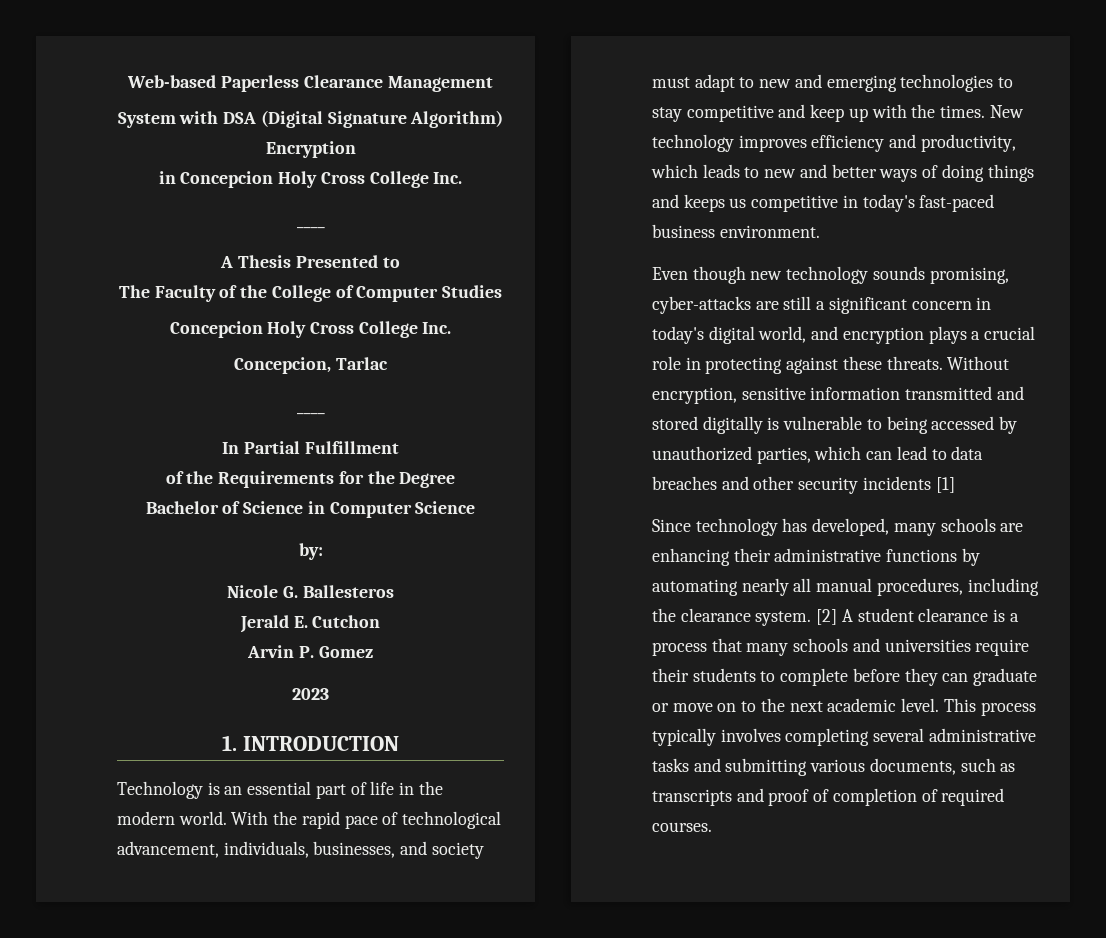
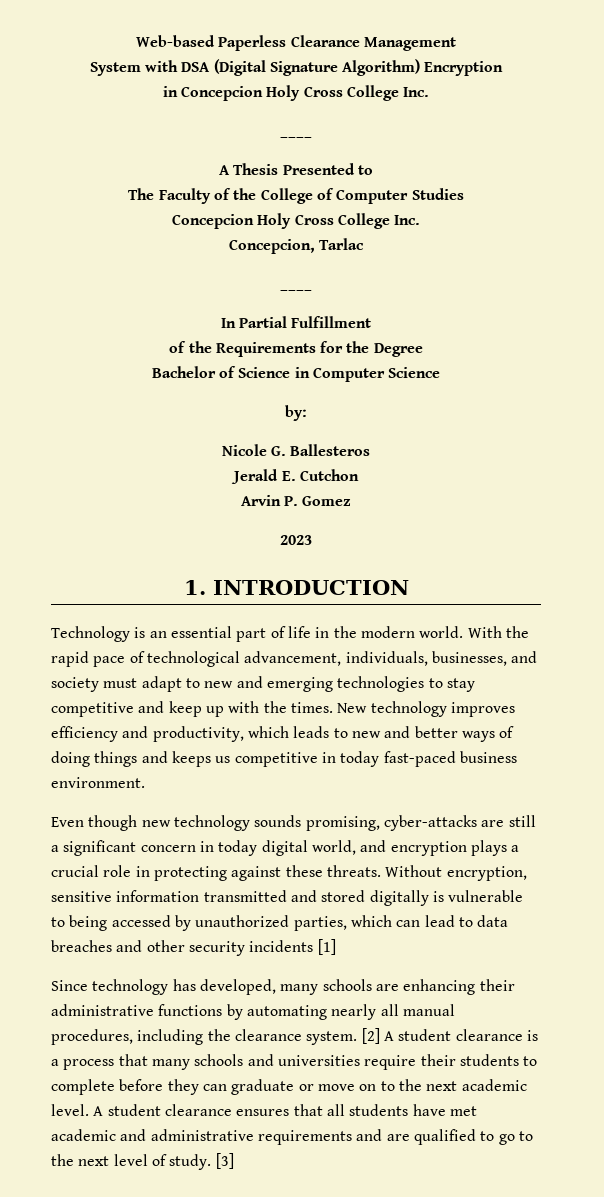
- New technology improves efficiency and productivity, which leads to new and better ways of doing things and keeps us competitive in today's fast-paced business environment.
+ New technology improves efficiency and productivity, which leads to new and better ways of doing things and keeps us competitive in today fast-paced business environment.
- Even though new technology sounds promising, cyber-attacks are still a significant concern in today's digital world, and encryption plays a crucial role in protecting against these threats.
+ Even though new technology sounds promising, cyber-attacks are still a significant concern in today digital world, and encryption plays a crucial role in protecting against these threats.
- This process typically involves completing several administrative tasks and submitting various documents, such as transcripts and proof of completion of required courses.
+ A student clearance ensures that all students have met academic and administrative requirements and are qualified to go to the next level of study. [3]

